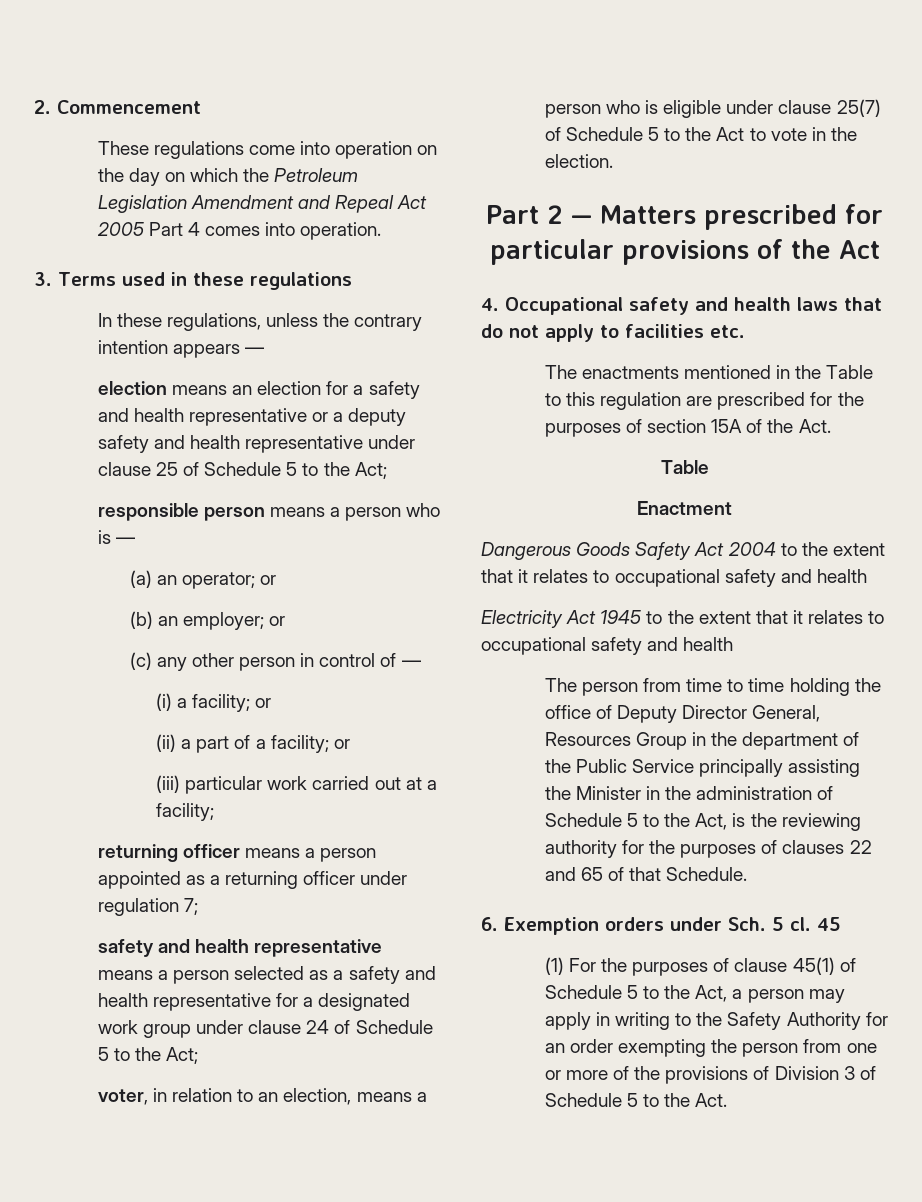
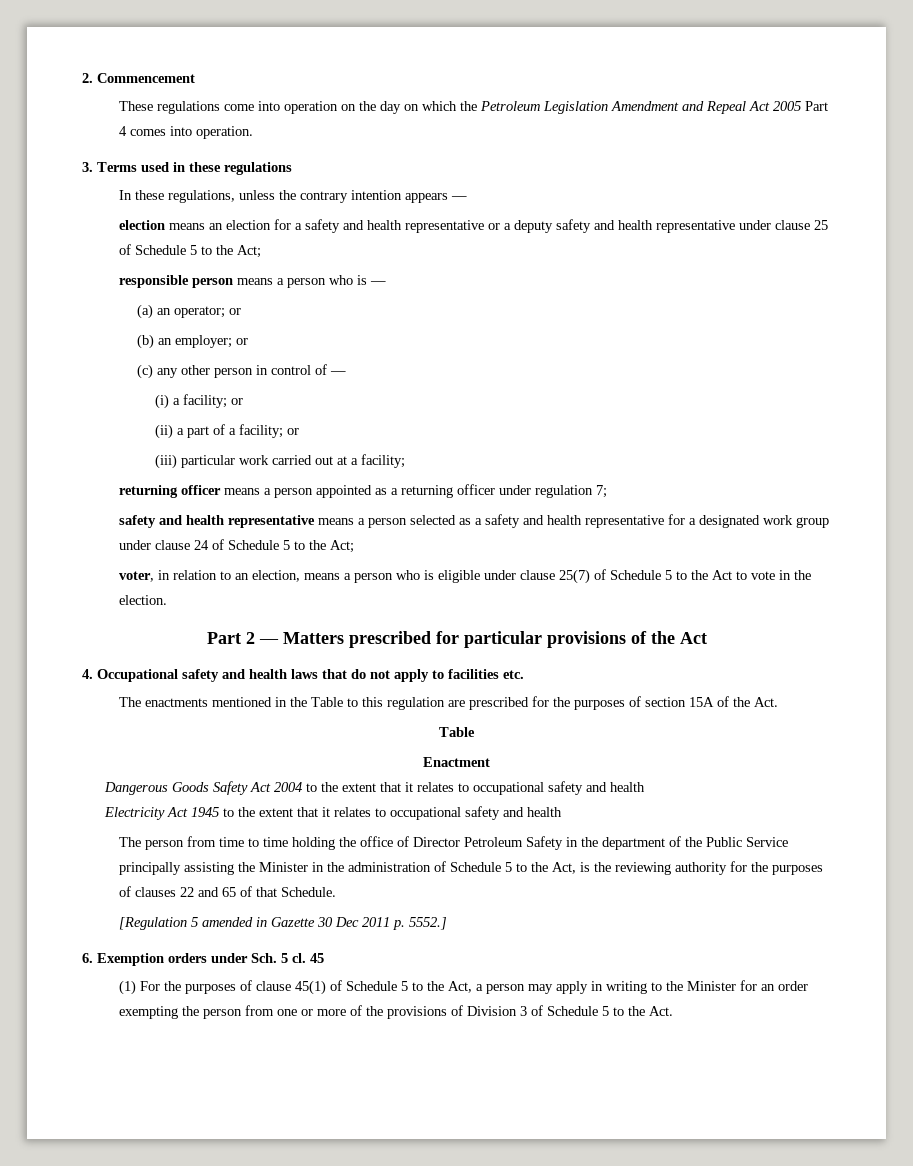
- The person from time to time holding the office of Deputy Director General, Resources Group in the department of the Public Service principally assisting the Minister in the administration of Schedule 5 to the Act, is the reviewing authority for the purposes of clauses 22 and 65 of that Schedule.
+ The person from time to time holding the office of Director Petroleum Safety in the department of the Public Service principally assisting the Minister in the administration of Schedule 5 to the Act, is the reviewing authority for the purposes of clauses 22 and 65 of that Schedule.
+ [Regulation 5 amended in Gazette 30 Dec 2011 p. 5552.]
- (1) For the purposes of clause 45(1) of Schedule 5 to the Act, a person may apply in writing to the Safety Authority for an order exempting the person from one or more of the provisions of Division 3 of Schedule 5 to the Act.
+ (1) For the purposes of clause 45(1) of Schedule 5 to the Act, a person may apply in writing to the Minister for an order exempting the person from one or more of the provisions of Division 3 of Schedule 5 to the Act.

